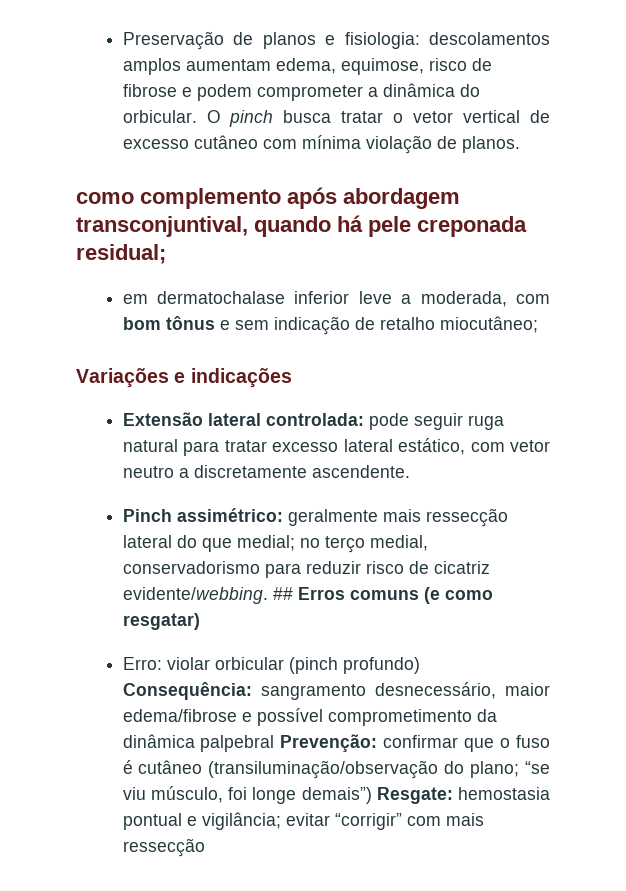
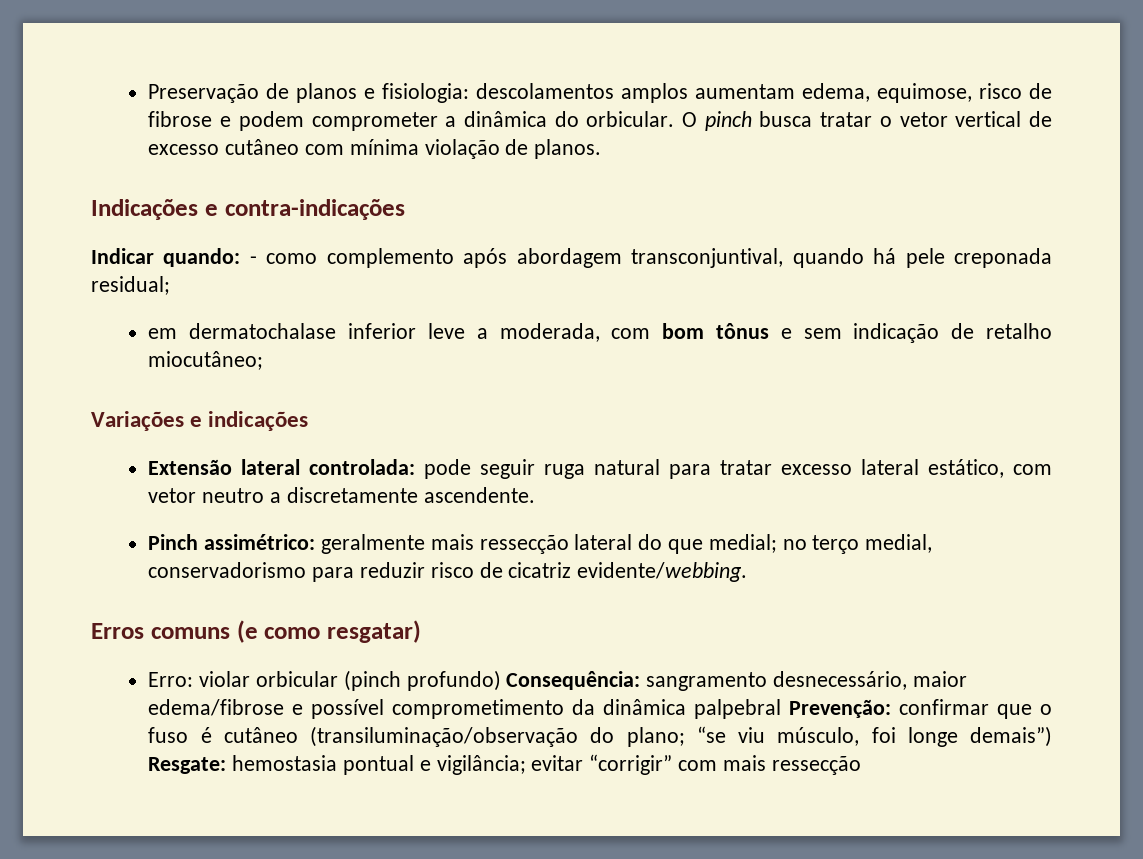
- como complemento após abordagem transconjuntival, quando há pele creponada residual;
+ Indicações e contra-indicações
+ Indicar quando: - como complemento após abordagem transconjuntival, quando há pele creponada residual;
- Pinch assimétrico: geralmente mais ressecção lateral do que medial; no terço medial, conservadorismo para reduzir risco de cicatriz evidente/webbing. ## Erros comuns (e como resgatar)
+ Pinch assimétrico: geralmente mais ressecção lateral do que medial; no terço medial, conservadorismo para reduzir risco de cicatriz evidente/webbing.
+ Erros comuns (e como resgatar)

